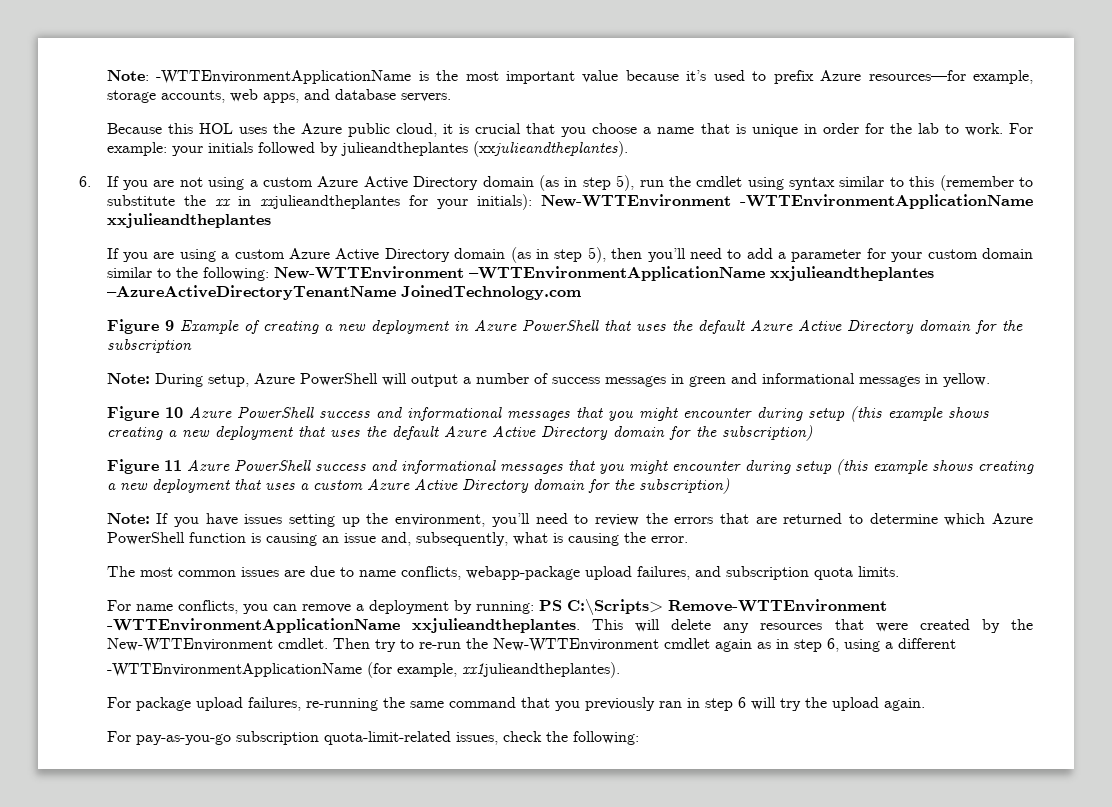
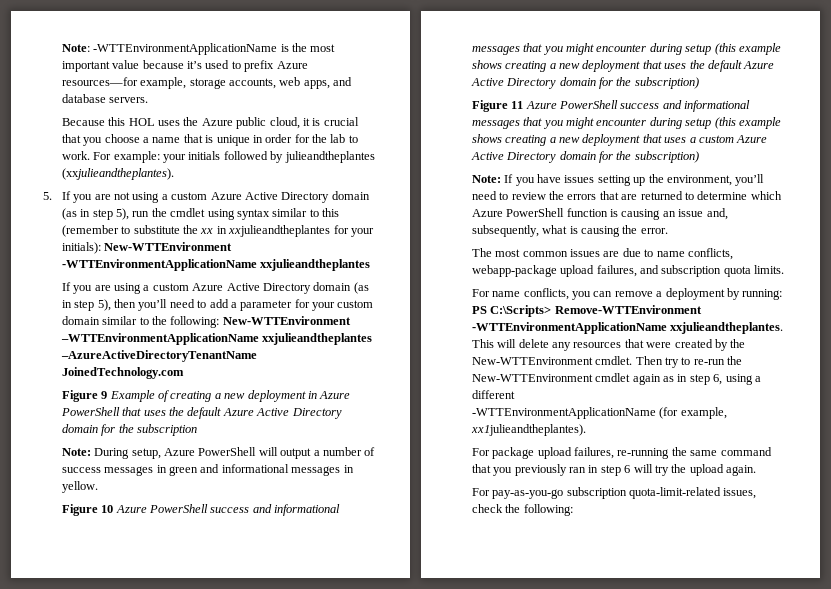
- 6. If you are not using a custom Azure Active Directory domain (as in step 5), run the cmdlet using syntax similar to this (remember to substitute the xx in xxjulieandtheplantes for your initials): New-WTTEnvironment -WTTEnvironmentApplicationName xxjulieandtheplantes
+ 5. If you are not using a custom Azure Active Directory domain (as in step 5), run the cmdlet using syntax similar to this (remember to substitute the xx in xxjulieandtheplantes for your initials): New-WTTEnvironment -WTTEnvironmentApplicationName xxjulieandtheplantes

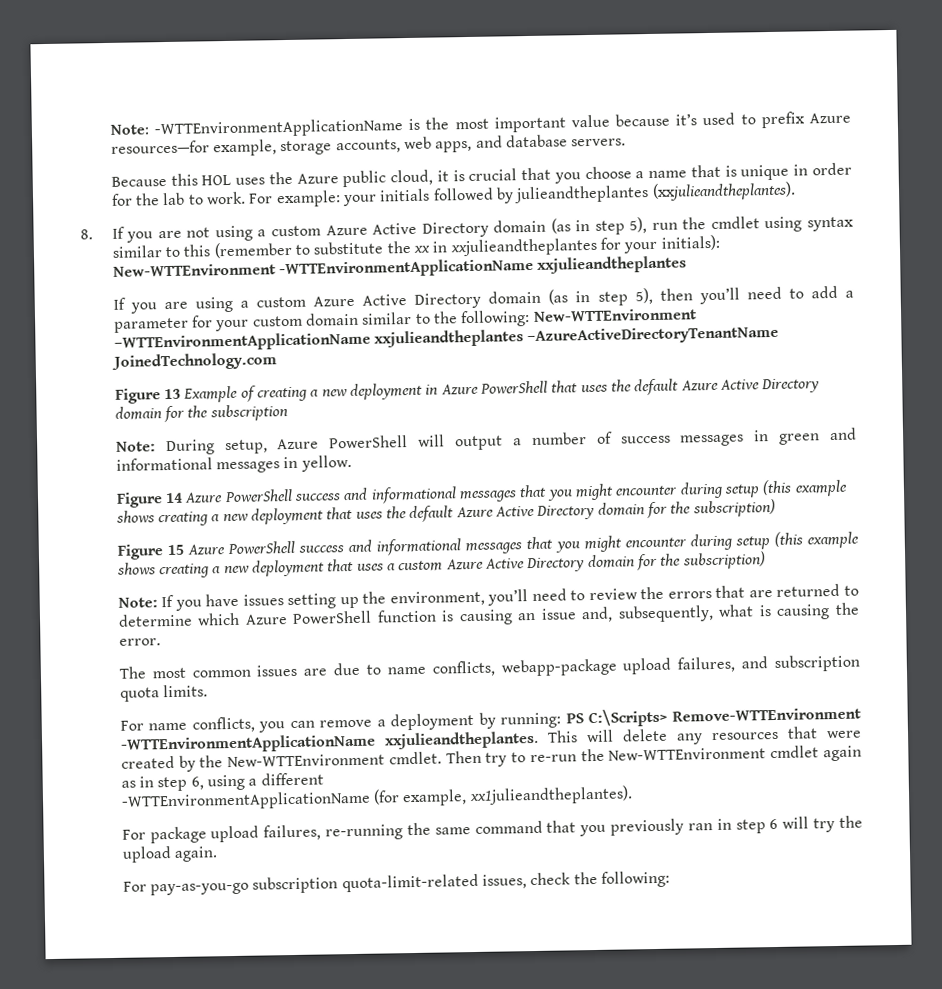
- 5. If you are not using a custom Azure Active Directory domain (as in step 5), run the cmdlet using syntax similar to this (remember to substitute the xx in xxjulieandtheplantes for your initials): New-WTTEnvironment -WTTEnvironmentApplicationName xxjulieandtheplantes
+ 8. If you are not using a custom Azure Active Directory domain (as in step 5), run the cmdlet using syntax similar to this (remember to substitute the xx in xxjulieandtheplantes for your initials): New-WTTEnvironment -WTTEnvironmentApplicationName xxjulieandtheplantes
- Figure 9 Example of creating a new deployment in Azure PowerShell that uses the default Azure Active Directory domain for the subscription
+ Figure 13 Example of creating a new deployment in Azure PowerShell that uses the default Azure Active Directory domain for the subscription
- Figure 10 Azure PowerShell success and informational messages that you might encounter during setup (this example shows creating a new deployment that uses the default Azure Active Directory domain for the subscription)
+ Figure 14 Azure PowerShell success and informational messages that you might encounter during setup (this example shows creating a new deployment that uses the default Azure Active Directory domain for the subscription)
- Figure 11 Azure PowerShell success and informational messages that you might encounter during setup (this example shows creating a new deployment that uses a custom Azure Active Directory domain for the subscription)
+ Figure 15 Azure PowerShell success and informational messages that you might encounter during setup (this example shows creating a new deployment that uses a custom Azure Active Directory domain for the subscription)

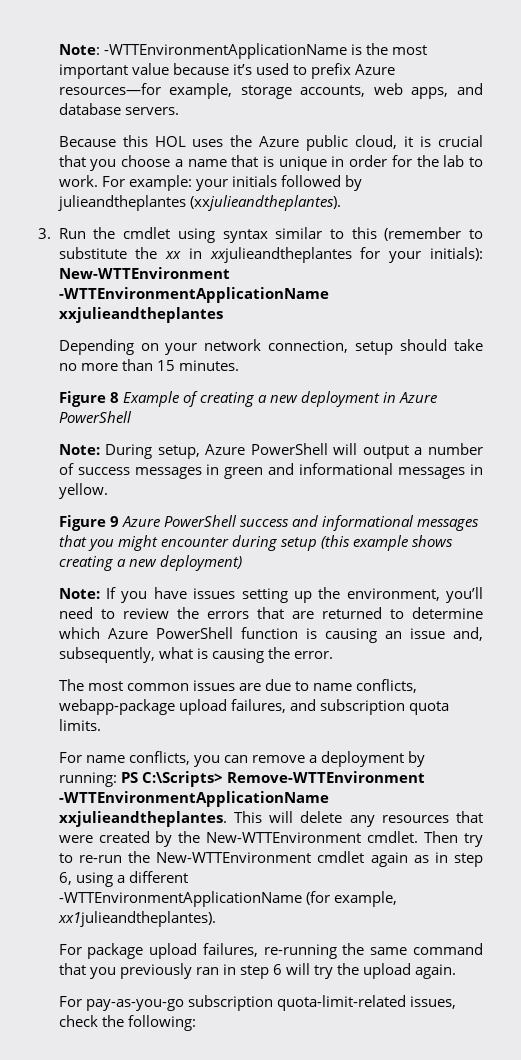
- 8. If you are not using a custom Azure Active Directory domain (as in step 5), run the cmdlet using syntax similar to this (remember to substitute the xx in xxjulieandtheplantes for your initials): New-WTTEnvironment -WTTEnvironmentApplicationName xxjulieandtheplantes
+ 3. Run the cmdlet using syntax similar to this (remember to substitute the xx in xxjulieandtheplantes for your initials): New-WTTEnvironment -WTTEnvironmentApplicationName xxjulieandtheplantes
- If you are using a custom Azure Active Directory domain (as in step 5), then you’ll need to add a parameter for your custom domain similar to the following: New-WTTEnvironment –WTTEnvironmentApplicationName xxjulieandtheplantes –AzureActiveDirectoryTenantName JoinedTechnology.com
- Figure 13 Example of creating a new deployment in Azure PowerShell that uses the default Azure Active Directory domain for the subscription
+ Depending on your network connection, setup should take no more than 15 minutes.
+ Figure 8 Example of creating a new deployment in Azure PowerShell
- Figure 14 Azure PowerShell success and informational messages that you might encounter during setup (this example shows creating a new deployment that uses the default Azure Active Directory domain for the subscription)
- Figure 15 Azure PowerShell success and informational messages that you might encounter during setup (this example shows creating a new deployment that uses a custom Azure Active Directory domain for the subscription)
+ Figure 9 Azure PowerShell success and informational messages that you might encounter during setup (this example shows creating a new deployment)

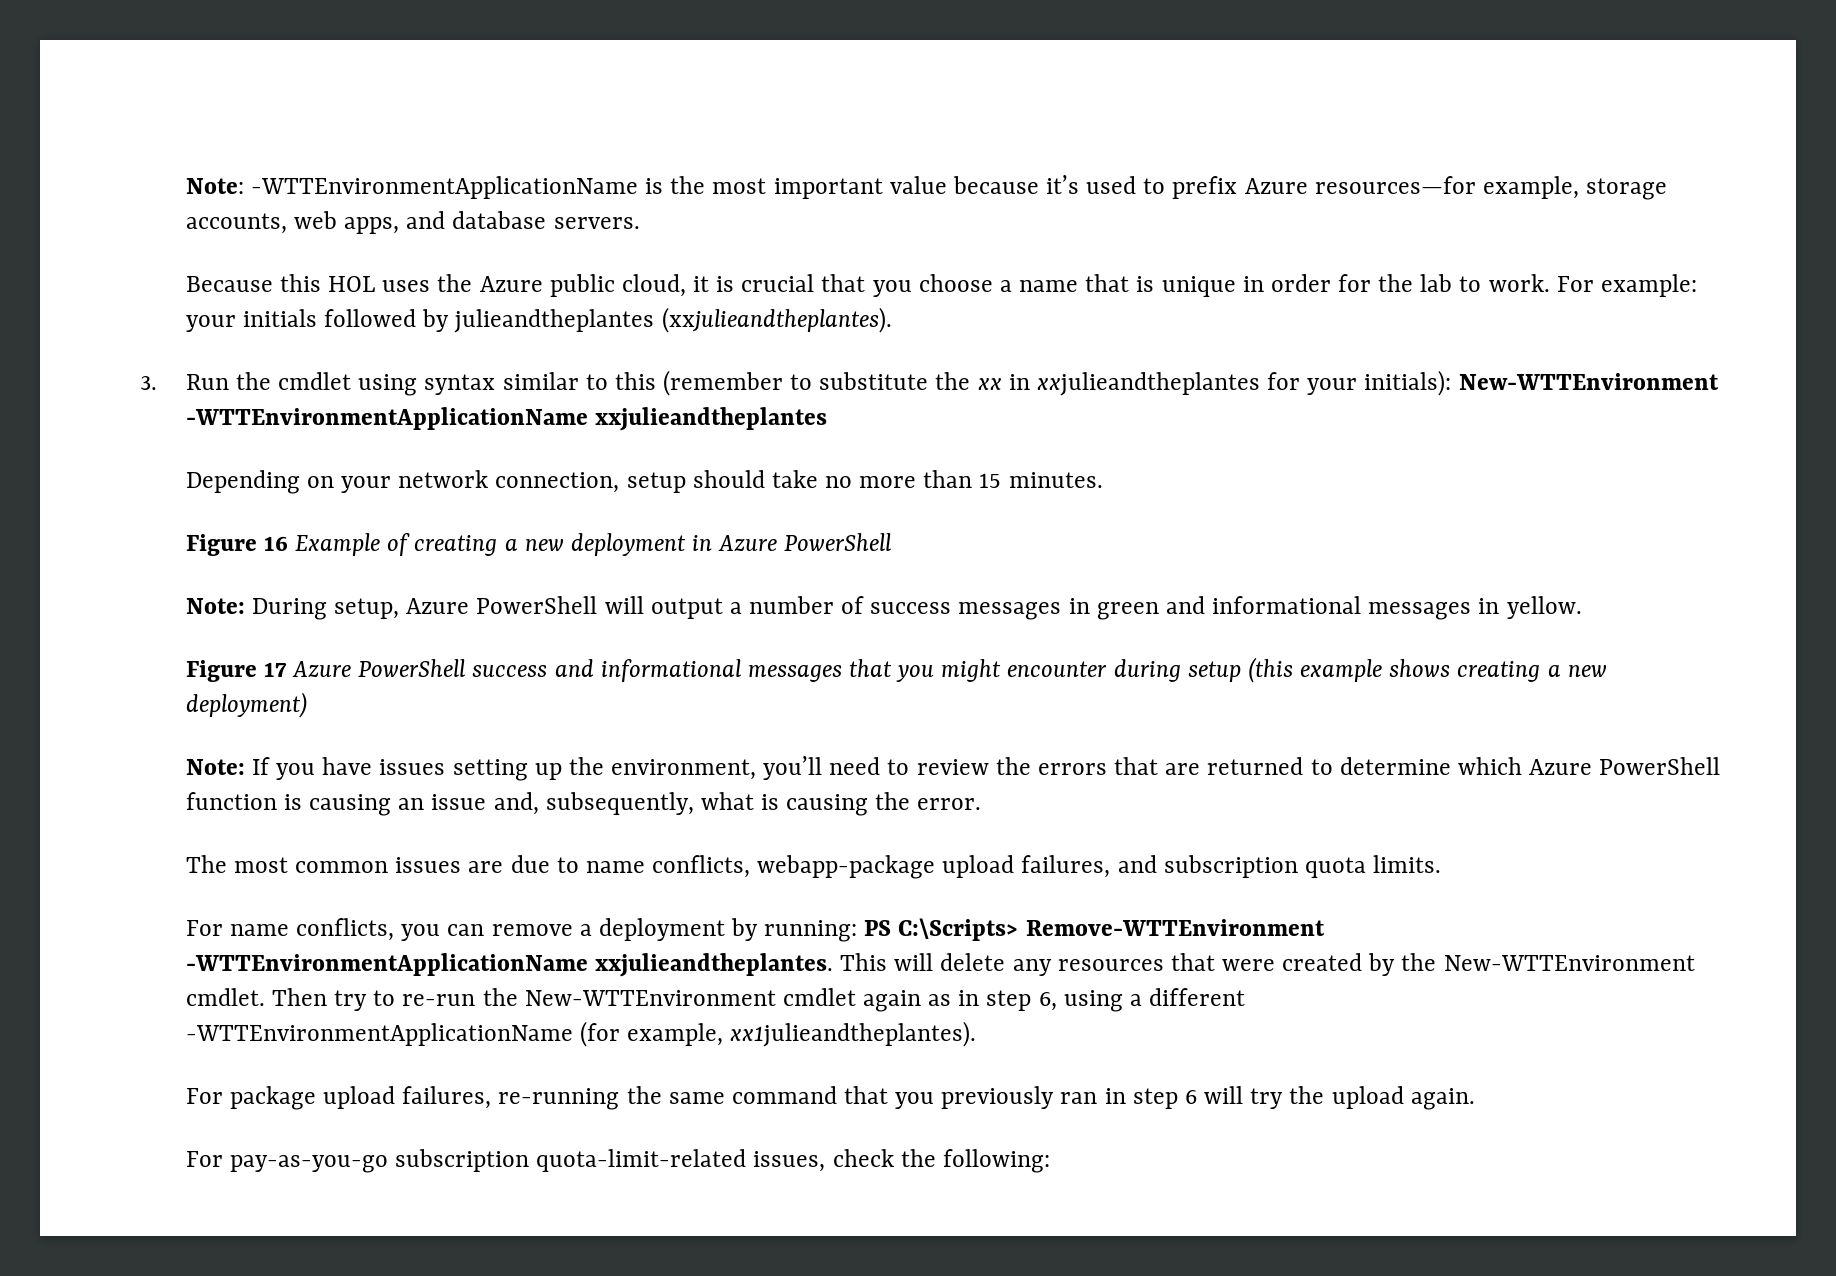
- Figure 8 Example of creating a new deployment in Azure PowerShell
+ Figure 16 Example of creating a new deployment in Azure PowerShell
- Figure 9 Azure PowerShell success and informational messages that you might encounter during setup (this example shows creating a new deployment)
+ Figure 17 Azure PowerShell success and informational messages that you might encounter during setup (this example shows creating a new deployment)

